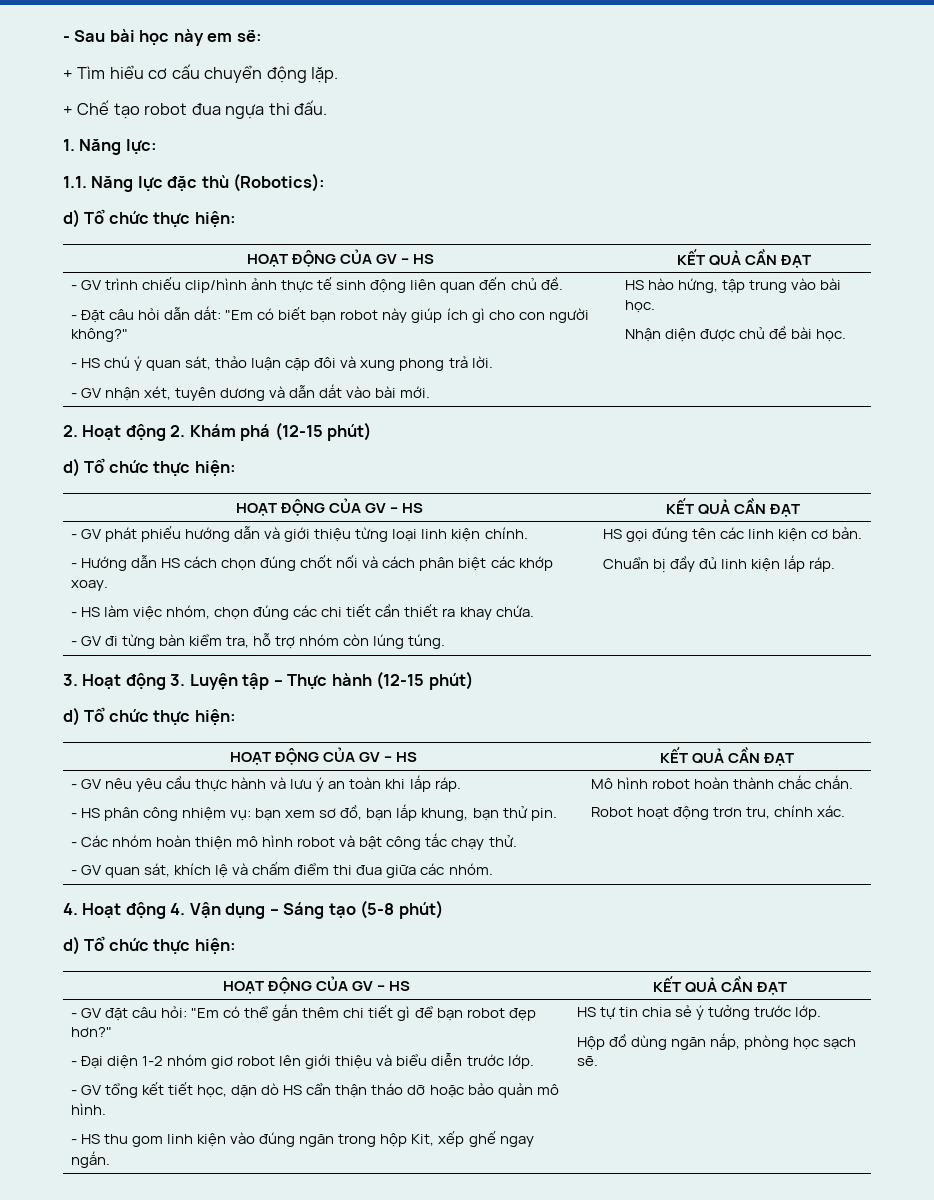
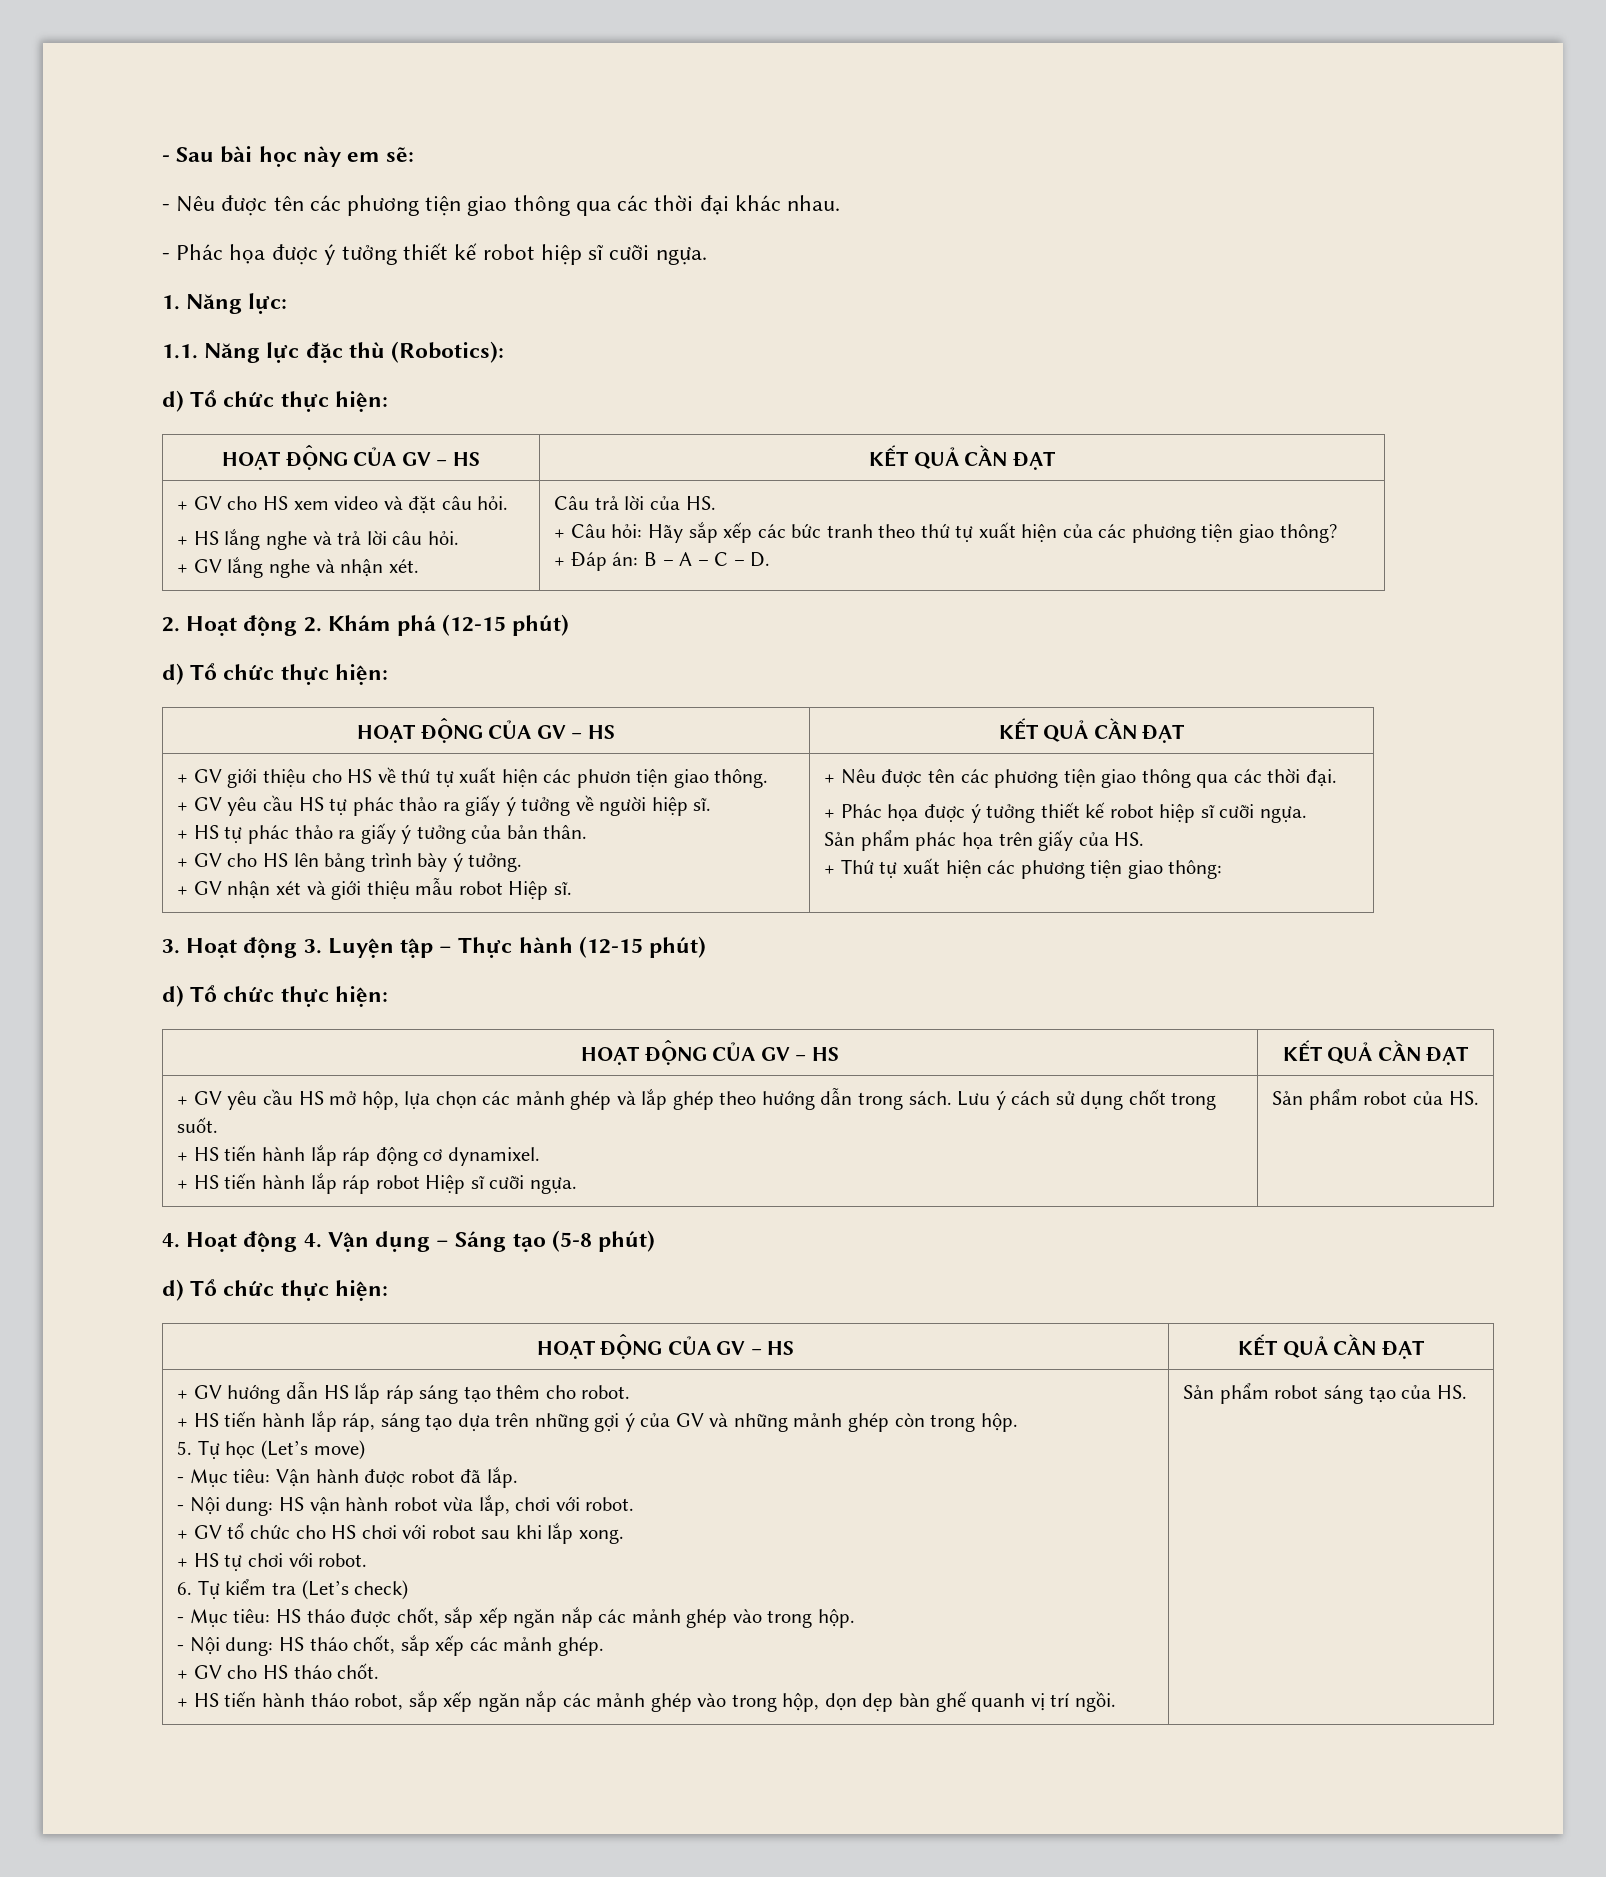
- + Tìm hiểu cơ cấu chuyển động lặp.
- + Chế tạo robot đua ngựa thi đấu.
+ - Nêu được tên các phương tiện giao thông qua các thời đại khác nhau.
+ - Phác họa được ý tưởng thiết kế robot hiệp sĩ cưỡi ngựa.
- - GV trình chiếu clip/hình ảnh thực tế sinh động liên quan đến chủ đề.
- - Đặt câu hỏi dẫn dắt: "Em có biết bạn robot này giúp ích gì cho con người không?"
- - HS chú ý quan sát, thảo luận cặp đôi và xung phong trả lời.
- - GV nhận xét, tuyên dương và dẫn dắt vào bài mới. | HS hào hứng, tập trung vào bài học.
- Nhận diện được chủ đề bài học.
+ + GV cho HS xem video và đặt câu hỏi.
+ + HS lắng nghe và trả lời câu hỏi.
+ + GV lắng nghe và nhận xét. | Câu trả lời của HS.
+ + Câu hỏi: Hãy sắp xếp các bức tranh theo thứ tự xuất hiện của các phương tiện giao thông?
+ + Đáp án: B – A – C – D.
- - GV phát phiếu hướng dẫn và giới thiệu từng loại linh kiện chính.
- - Hướng dẫn HS cách chọn đúng chốt nối và cách phân biệt các khớp xoay.
- - HS làm việc nhóm, chọn đúng các chi tiết cần thiết ra khay chứa.
- - GV đi từng bàn kiểm tra, hỗ trợ nhóm còn lúng túng. | HS gọi đúng tên các linh kiện cơ bản.
- Chuẩn bị đầy đủ linh kiện lắp ráp.
+ + GV giới thiệu cho HS về thứ tự xuất hiện các phươn tiện giao thông.
+ + GV yêu cầu HS tự phác thảo ra giấy ý tưởng về người hiệp sĩ.
+ + HS tự phác thảo ra giấy ý tưởng của bản thân.
+ + GV cho HS lên bảng trình bày ý tưởng.
+ + GV nhận xét và giới thiệu mẫu robot Hiệp sĩ. | + Nêu được tên các phương tiện giao thông qua các thời đại.
+ + Phác họa được ý tưởng thiết kế robot hiệp sĩ cưỡi ngựa.
+ Sản phẩm phác họa trên giấy của HS.
+ + Thứ tự xuất hiện các phương tiện giao thông:
- - GV nêu yêu cầu thực hành và lưu ý an toàn khi lắp ráp.
- - HS phân công nhiệm vụ: bạn xem sơ đồ, bạn lắp khung, bạn thử pin.
- - Các nhóm hoàn thiện mô hình robot và bật công tắc chạy thử.
- - GV quan sát, khích lệ và chấm điểm thi đua giữa các nhóm. | Mô hình robot hoàn thành chắc chắn.
- Robot hoạt động trơn tru, chính xác.
+ + GV yêu cầu HS mở hộp, lựa chọn các mảnh ghép và lắp ghép theo hướng dẫn trong sách. Lưu ý cách sử dụng chốt trong suốt.
+ + HS tiến hành lắp ráp động cơ dynamixel.
+ + HS tiến hành lắp ráp robot Hiệp sĩ cưỡi ngựa. | Sản phẩm robot của HS.
- - GV đặt câu hỏi: "Em có thể gắn thêm chi tiết gì để bạn robot đẹp hơn?"
- - Đại diện 1-2 nhóm giơ robot lên giới thiệu và biểu diễn trước lớp.
- - GV tổng kết tiết học, dặn dò HS cẩn thận tháo dỡ hoặc bảo quản mô hình.
- - HS thu gom linh kiện vào đúng ngăn trong hộp Kit, xếp ghế ngay ngắn. | HS tự tin chia sẻ ý tưởng trước lớp.
- Hộp đồ dùng ngăn nắp, phòng học sạch sẽ.
+ + GV hướng dẫn HS lắp ráp sáng tạo thêm cho robot.
+ + HS tiến hành lắp ráp, sáng tạo dựa trên những gợi ý của GV và những mảnh ghép còn trong hộp.
+ 5. Tự học (Let’s move)
+ - Mục tiêu: Vận hành được robot đã lắp.
+ - Nội dung: HS vận hành robot vừa lắp, chơi với robot.
+ + GV tổ chức cho HS chơi với robot sau khi lắp xong.
+ + HS tự chơi với robot.
+ 6. Tự kiểm tra (Let’s check)
+ - Mục tiêu: HS tháo được chốt, sắp xếp ngăn nắp các mảnh ghép vào trong hộp.
+ - Nội dung: HS tháo chốt, sắp xếp các mảnh ghép.
+ + GV cho HS tháo chốt.
+ + HS tiến hành tháo robot, sắp xếp ngăn nắp các mảnh ghép vào trong hộp, dọn dẹp bàn ghế quanh vị trí ngồi. | Sản phẩm robot sáng tạo của HS.

